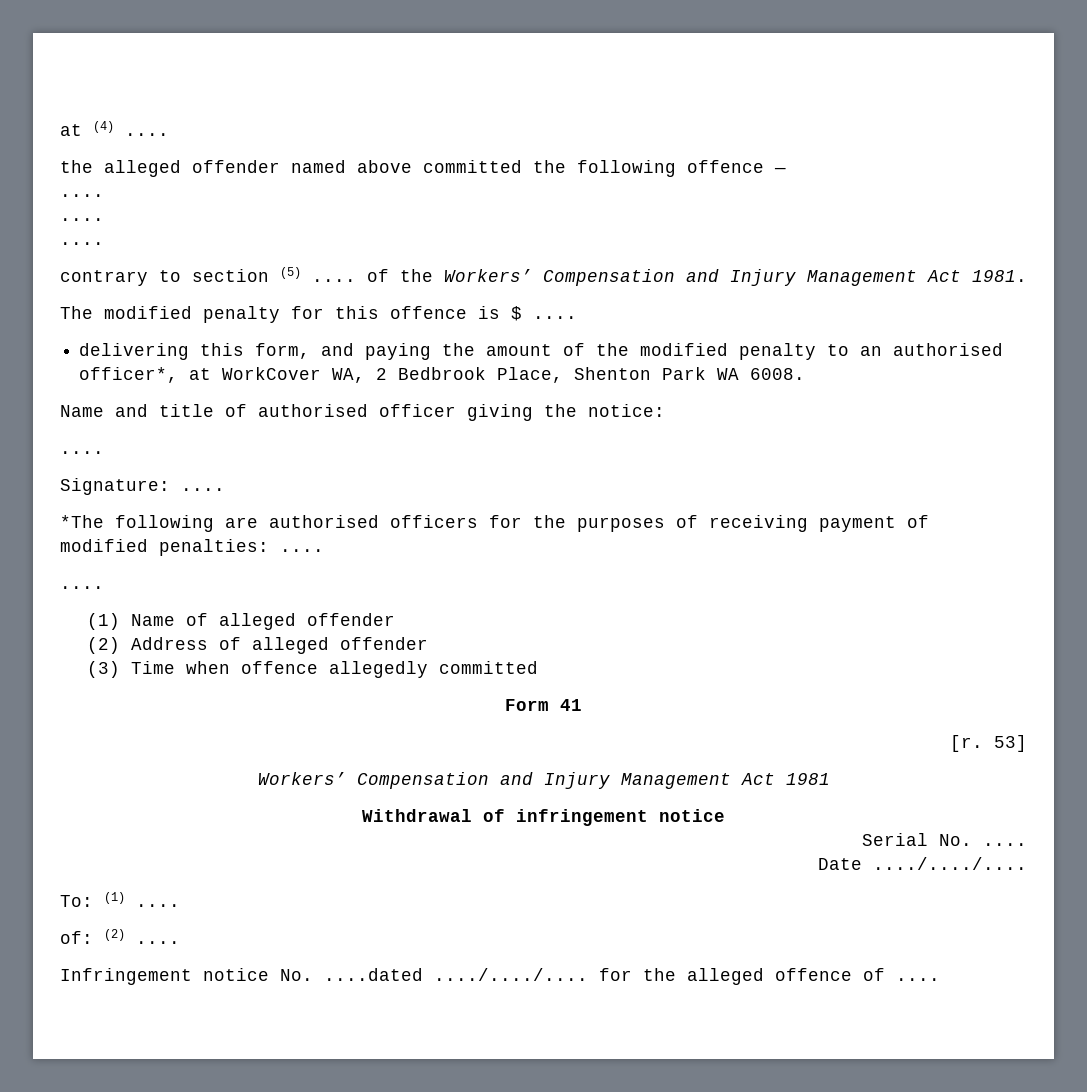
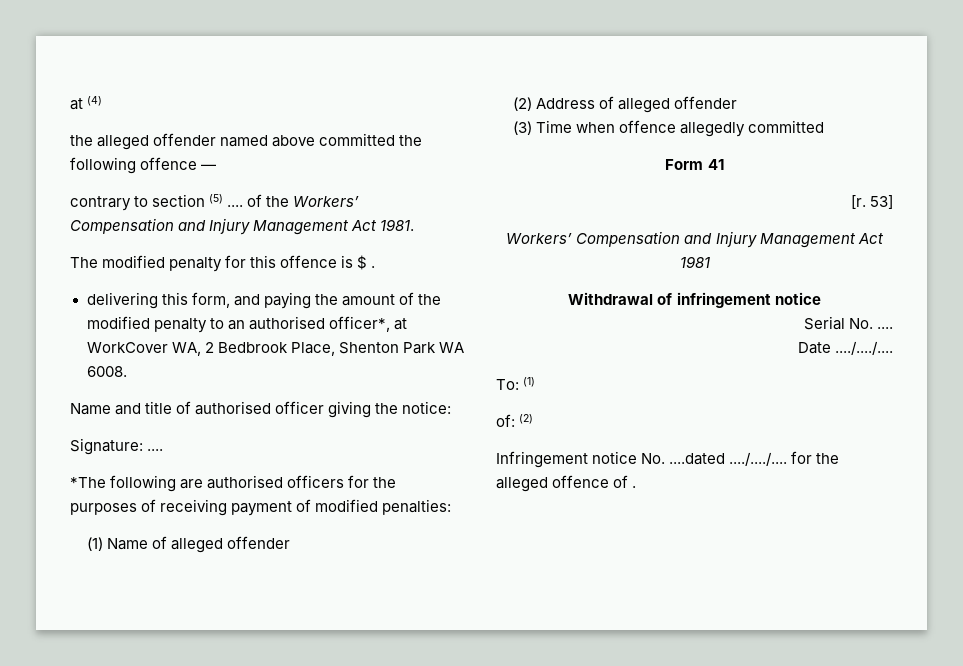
- at (4) ....
+ at (4)
  the alleged offender named above committed the following offence —
- ....
- ....
- ....
- The modified penalty for this offence is $ ....
+ The modified penalty for this offence is $ .
  Name and title of authorised officer giving the notice:
- ....
- *The following are authorised officers for the purposes of receiving payment of modified penalties: ....
- ....
+ *The following are authorised officers for the purposes of receiving payment of modified penalties:
- To: (1) ....
+ To: (1)
- of: (2) ....
+ of: (2)
- Infringement notice No. ....dated ..../..../.... for the alleged offence of ....
+ Infringement notice No. ....dated ..../..../.... for the alleged offence of .

